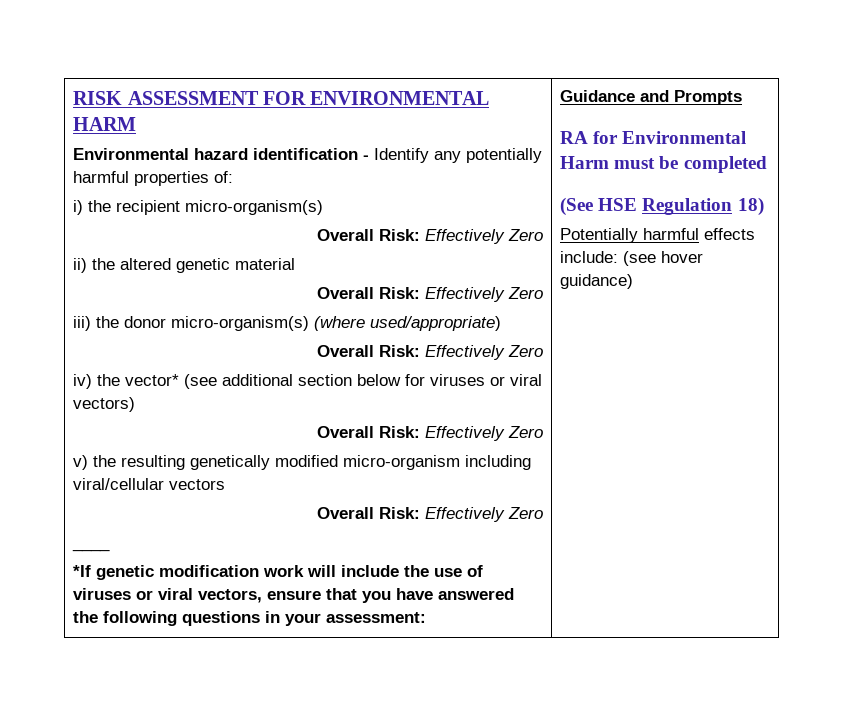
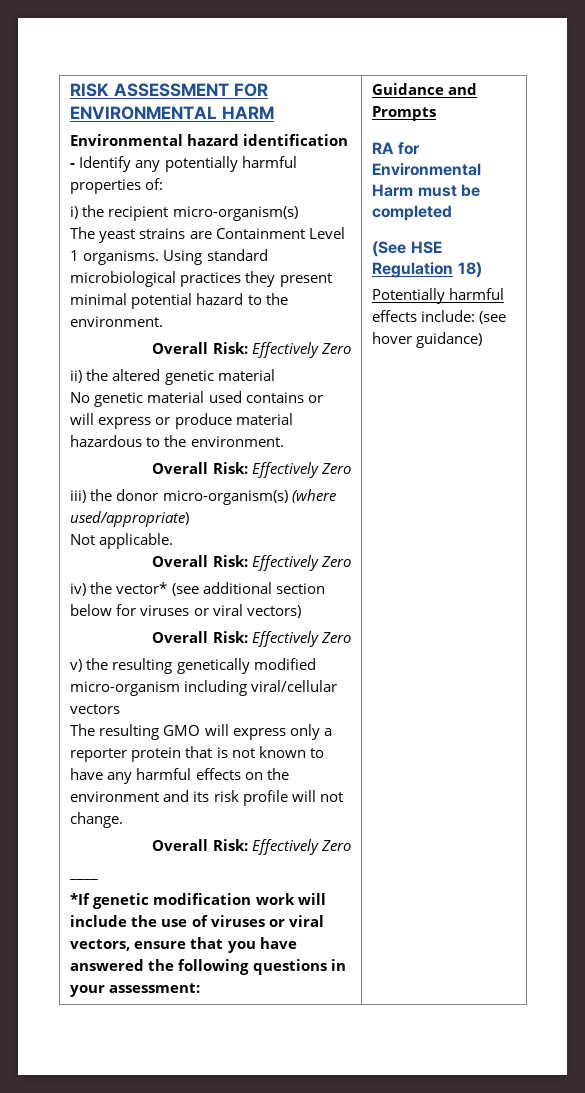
+ The yeast strains are Containment Level 1 organisms. Using standard microbiological practices they present minimal potential hazard to the environment.
+ No genetic material used contains or will express or produce material hazardous to the environment.
+ Not applicable.
+ The resulting GMO will express only a reporter protein that is not known to have any harmful effects on the environment and its risk profile will not change.

